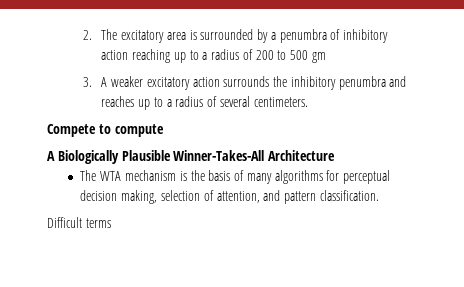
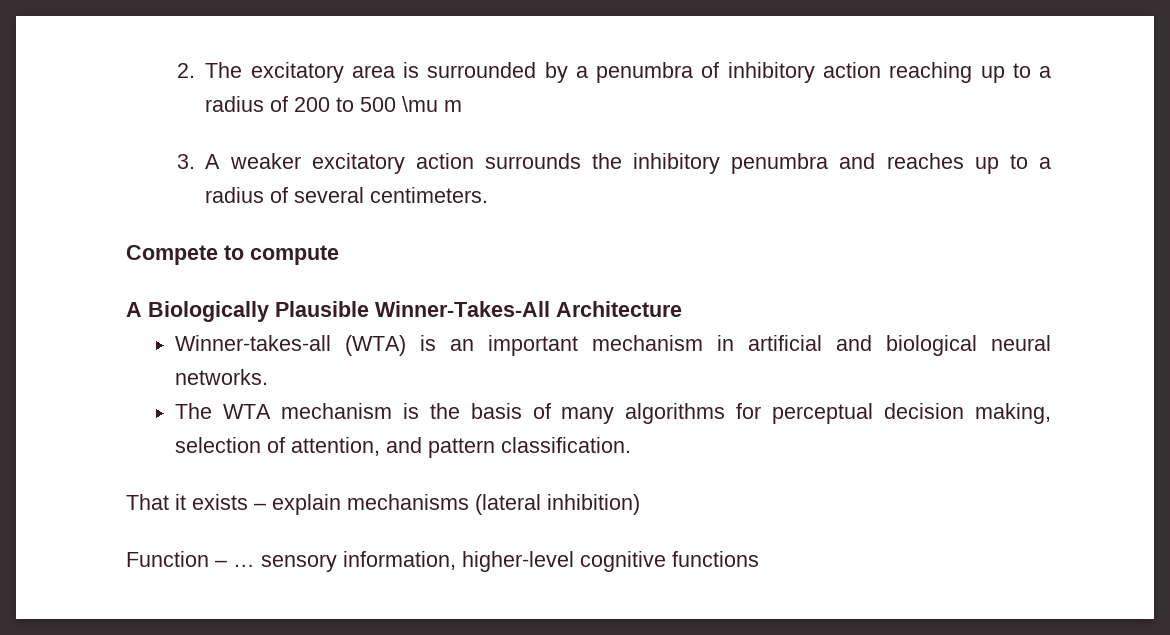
- 2. The excitatory area is surrounded by a penumbra of inhibitory action reaching up to a radius of 200 to 500 gm
+ 2. The excitatory area is surrounded by a penumbra of inhibitory action reaching up to a radius of 200 to 500 \mu m
+ Winner-takes-all (WTA) is an important mechanism in artificial and biological neural networks.
- Difficult terms
+ That it exists – explain mechanisms (lateral inhibition)
+ Function – … sensory information, higher-level cognitive functions

